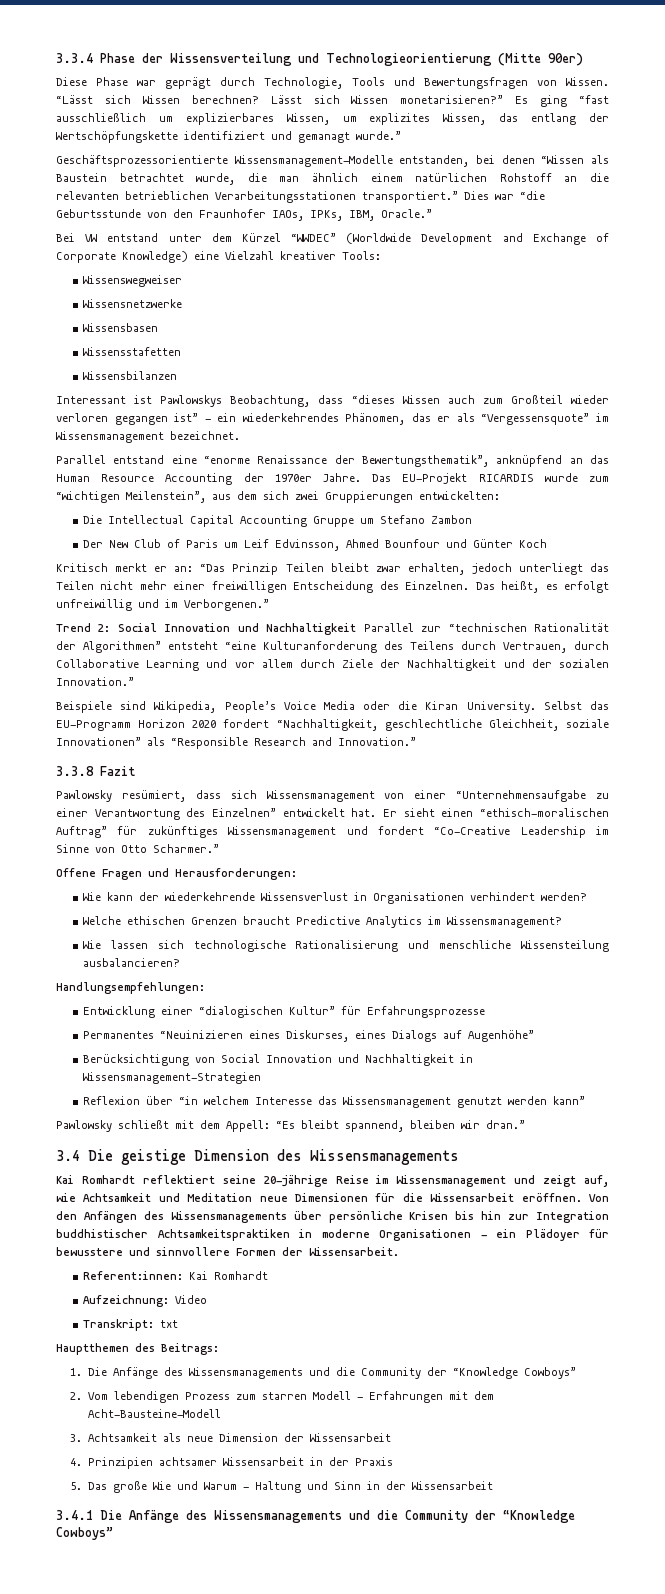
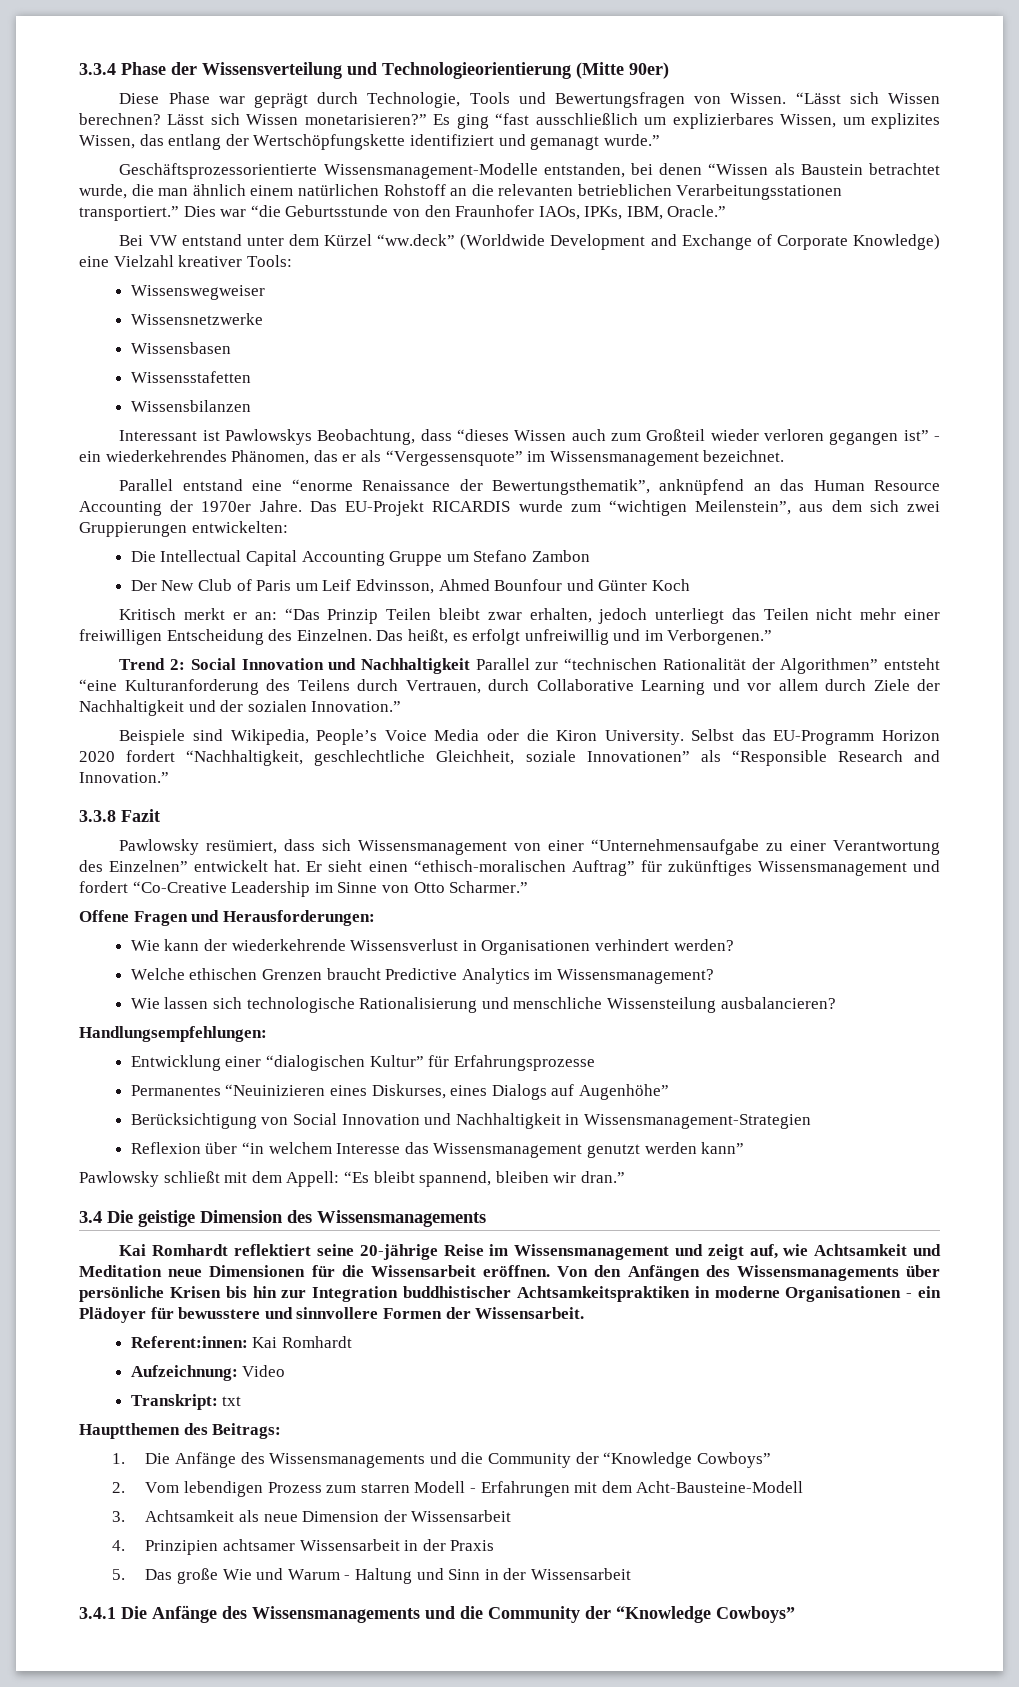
- Bei VW entstand unter dem Kürzel “WWDEC” (Worldwide Development and Exchange of Corporate Knowledge) eine Vielzahl kreativer Tools:
+ Bei VW entstand unter dem Kürzel “ww.deck” (Worldwide Development and Exchange of Corporate Knowledge) eine Vielzahl kreativer Tools:
- Beispiele sind Wikipedia, People’s Voice Media oder die Kiran University.
+ Beispiele sind Wikipedia, People’s Voice Media oder die Kiron University.

